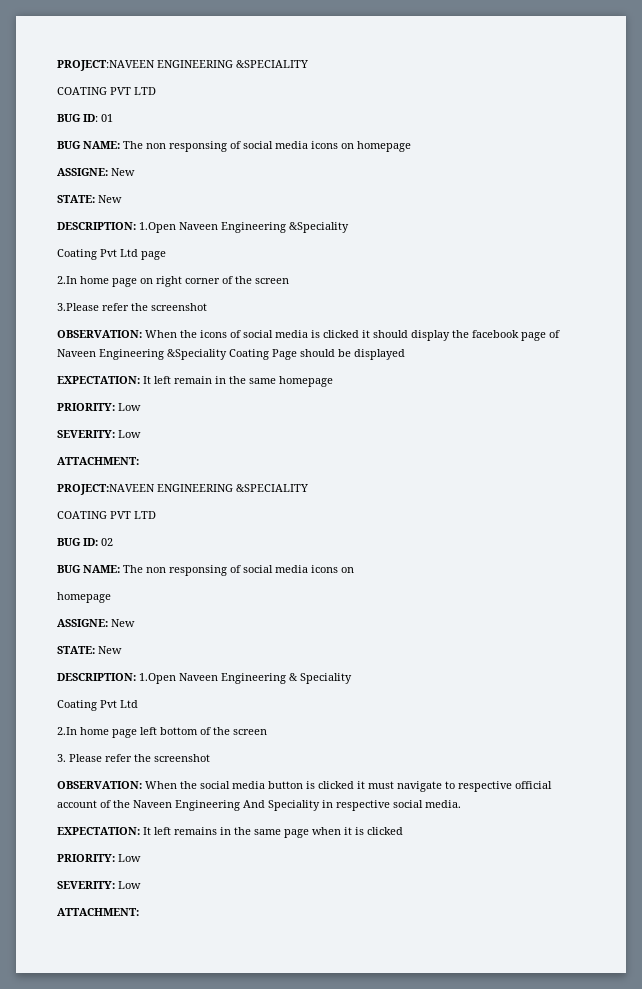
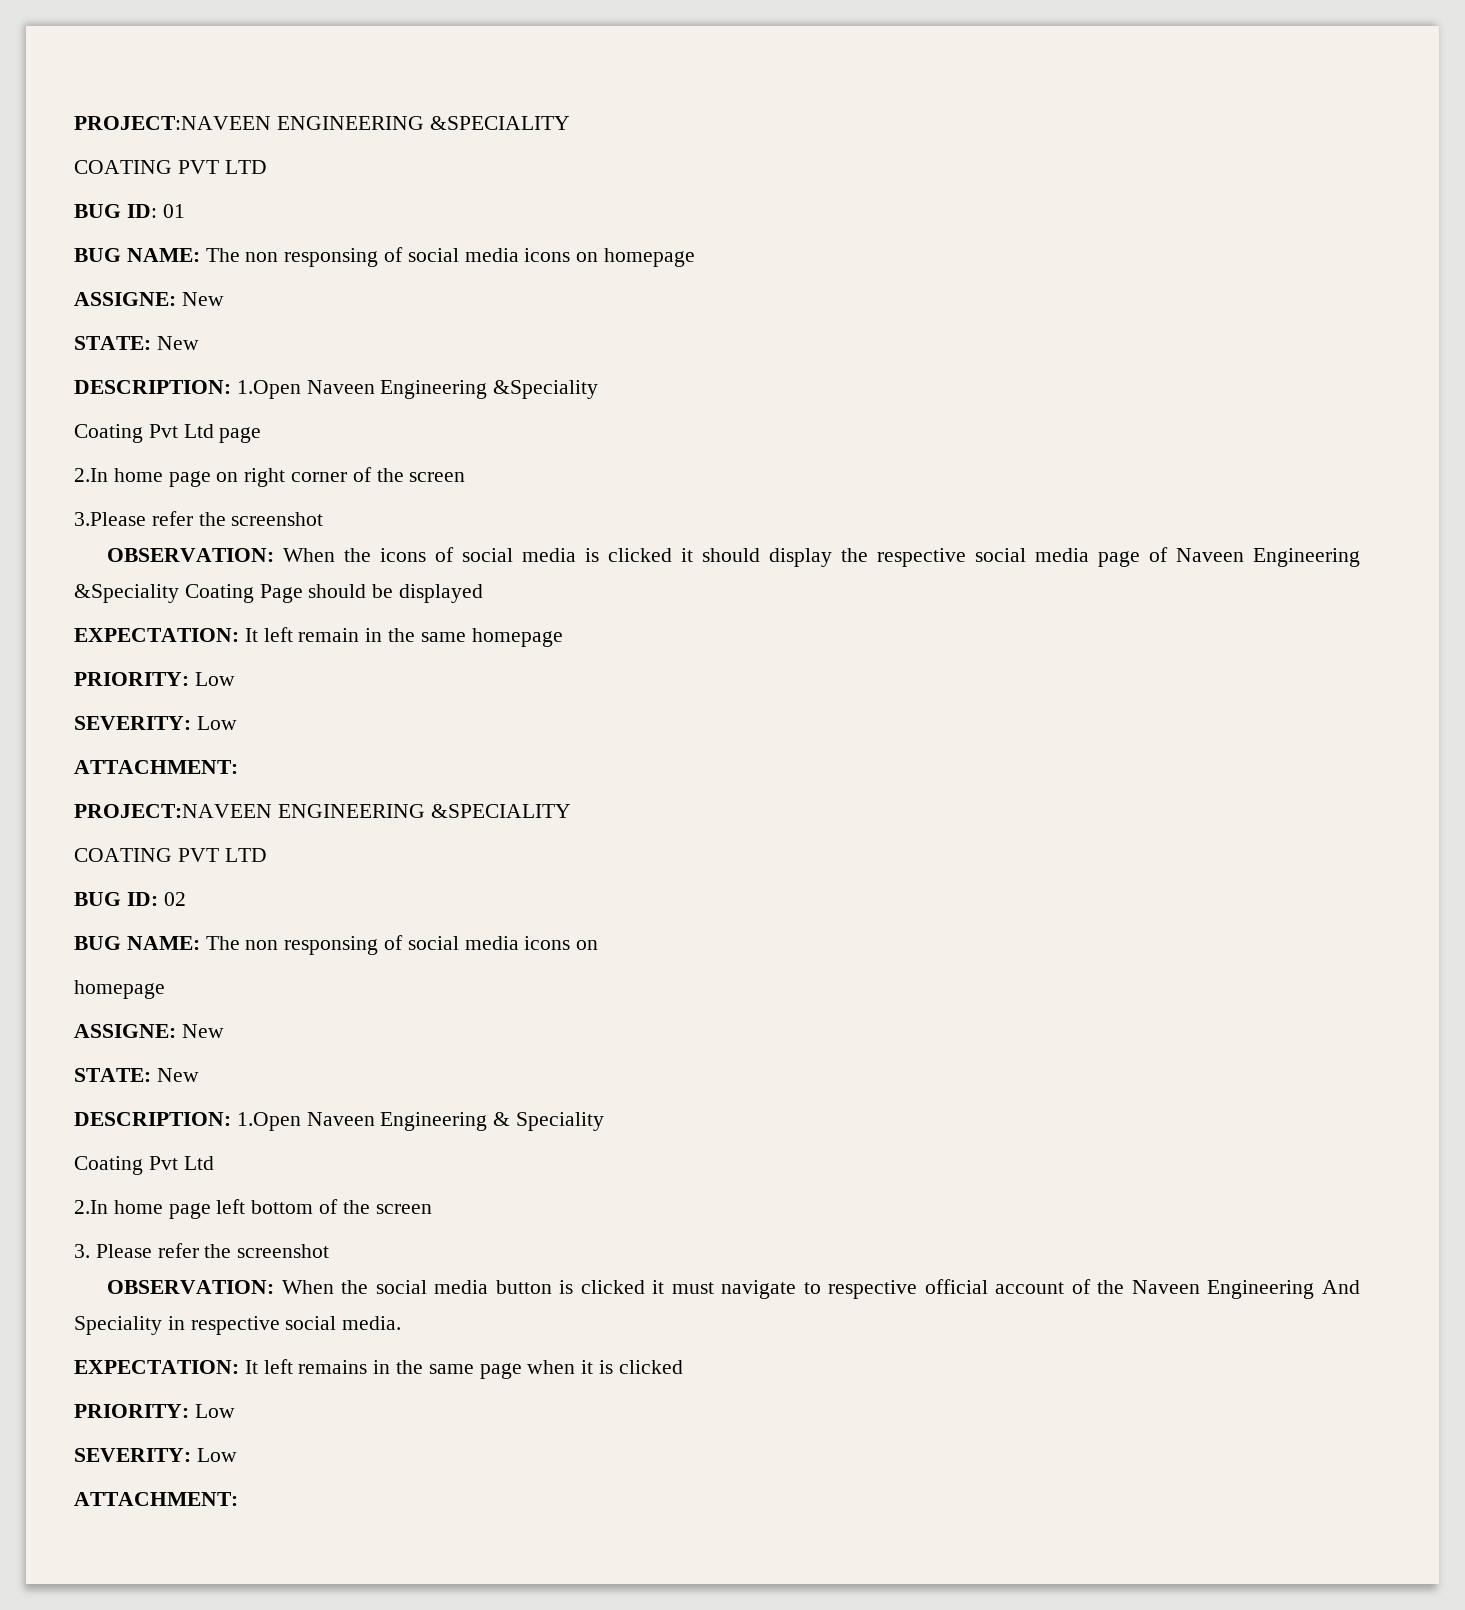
- OBSERVATION: When the icons of social media is clicked it should display the facebook page of Naveen Engineering &Speciality Coating Page should be displayed
+ OBSERVATION: When the icons of social media is clicked it should display the respective social media page of Naveen Engineering &Speciality Coating Page should be displayed

